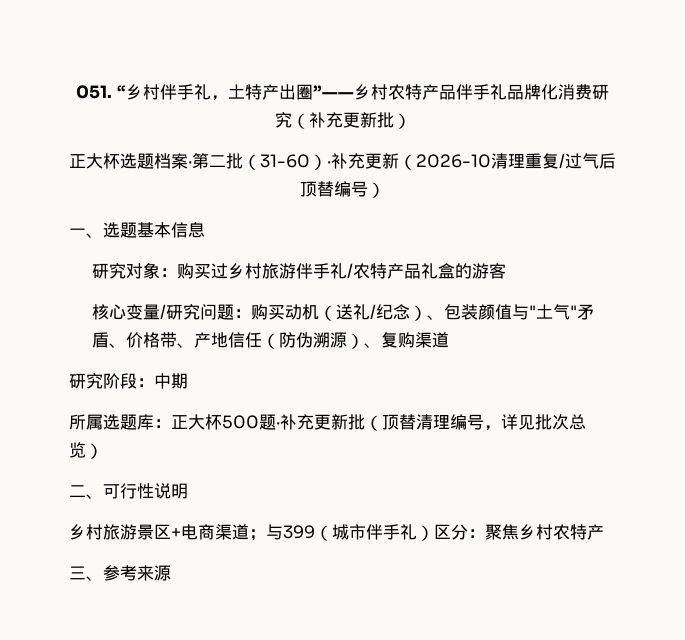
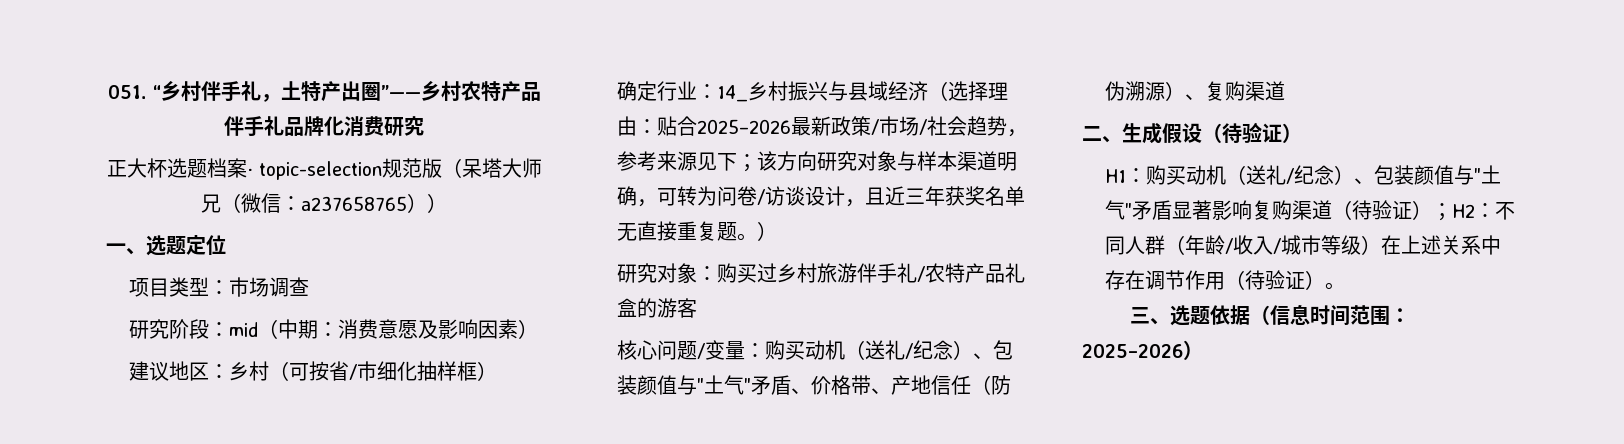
- 051. “乡村伴手礼，土特产出圈”——乡村农特产品伴手礼品牌化消费研究（补充更新批）
+ 051. “乡村伴手礼，土特产出圈”——乡村农特产品伴手礼品牌化消费研究
- 正大杯选题档案·第二批（31-60）·补充更新（2026-10清理重复/过气后顶替编号）
- 一、选题基本信息
+ 正大杯选题档案· topic-selection规范版（呆塔大师兄（微信：a237658765））
+ 一、选题定位
+ 项目类型：市场调查
+ 研究阶段：mid（中期：消费意愿及影响因素）
+ 建议地区：乡村（可按省/市细化抽样框）
+ 确定行业：14_乡村振兴与县域经济（选择理由：贴合2025–2026最新政策/市场/社会趋势，参考来源见下；该方向研究对象与样本渠道明确，可转为问卷/访谈设计，且近三年获奖名单无直接重复题。）
- 核心变量/研究问题：购买动机（送礼/纪念）、包装颜值与"土气"矛盾、价格带、产地信任（防伪溯源）、复购渠道
+ 核心问题/变量：购买动机（送礼/纪念）、包装颜值与"土气"矛盾、价格带、产地信任（防伪溯源）、复购渠道
- 研究阶段：中期
- 所属选题库：正大杯500题·补充更新批（顶替清理编号，详见批次总览）
- 二、可行性说明
- 乡村旅游景区+电商渠道；与399（城市伴手礼）区分：聚焦乡村农特产
- 三、参考来源
+ 二、生成假设（待验证）
+ H1：购买动机（送礼/纪念）、包装颜值与"土气"矛盾显著影响复购渠道（待验证）；H2：不同人群（年龄/收入/城市等级）在上述关系中存在调节作用（待验证）。
+ 三、选题依据（信息时间范围：2025–2026）

